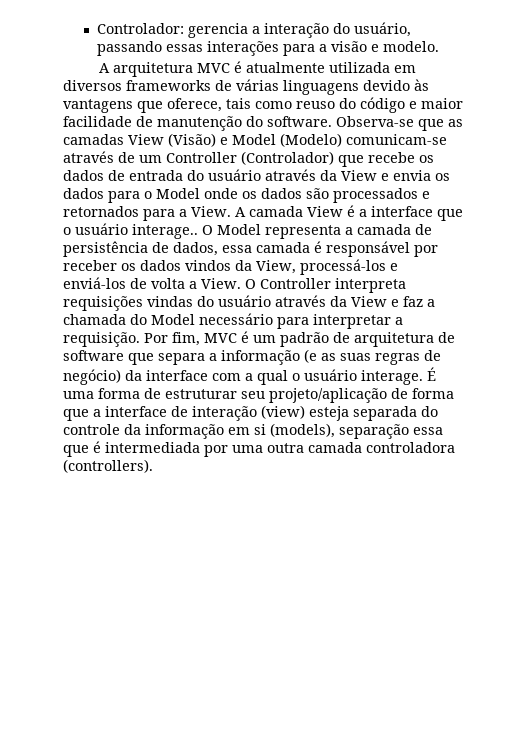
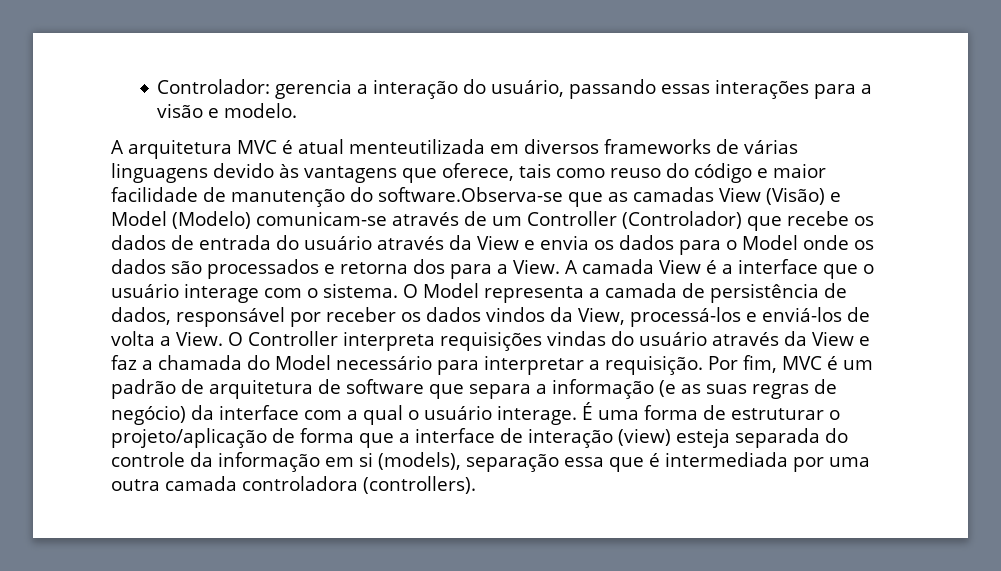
- A arquitetura MVC é atualmente utilizada em diversos frameworks de várias linguagens devido às vantagens que oferece, tais como reuso do código e maior facilidade de manutenção do software. Observa-se que as camadas View (Visão) e Model (Modelo) comunicam-se através de um Controller (Controlador) que recebe os dados de entrada do usuário através da View e envia os dados para o Model onde os dados são processados e retornados para a View.
+ A arquitetura MVC é atual menteutilizada em diversos frameworks de várias linguagens devido às vantagens que oferece, tais como reuso do código e maior facilidade de manutenção do software.Observa-se que as camadas View (Visão) e Model (Modelo) comunicam-se através de um Controller (Controlador) que recebe os dados de entrada do usuário através da View e envia os dados para o Model onde os dados são processados e retorna dos para a View.
- A camada View é a interface que o usuário interage..
+ A camada View é a interface que o usuário interage com o sistema.
- O Model representa a camada de persistência de dados, essa camada é responsável por receber os dados vindos da View, processá-los e enviá-los de volta a View.
+ O Model representa a camada de persistência de dados, responsável por receber os dados vindos da View, processá-los e enviá-los de volta a View.
- É uma forma de estruturar seu projeto/aplicação de forma que a interface de interação (view) esteja separada do controle da informação em si (models), separação essa que é intermediada por uma outra camada controladora (controllers).
+ É uma forma de estruturar o projeto/aplicação de forma que a interface de interação (view) esteja separada do controle da informação em si (models), separação essa que é intermediada por uma outra camada controladora (controllers).

